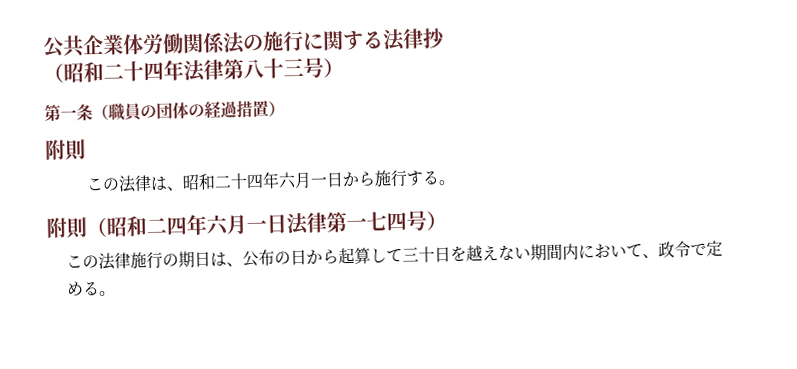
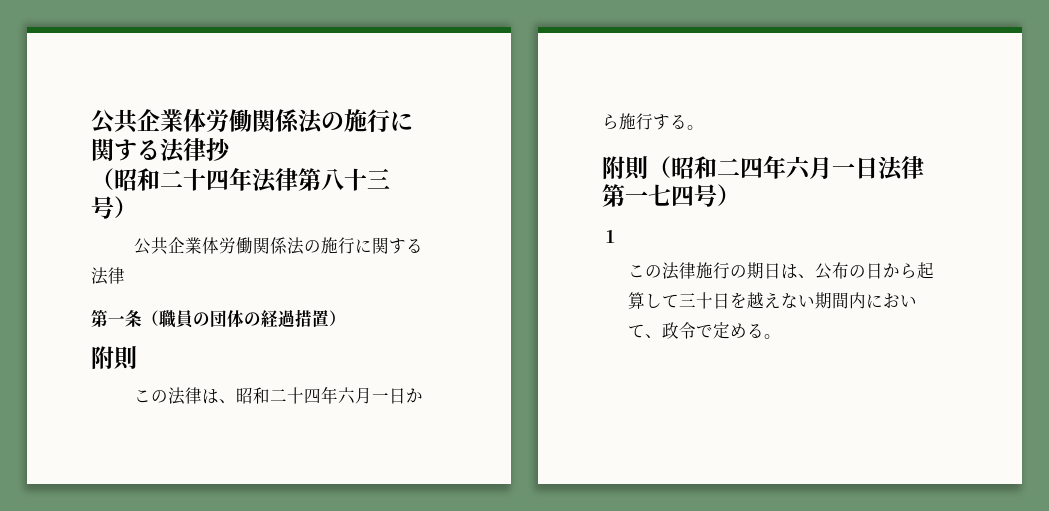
  （昭和二十四年法律第八十三号）
+ 公共企業体労働関係法の施行に関する法律
+ １

